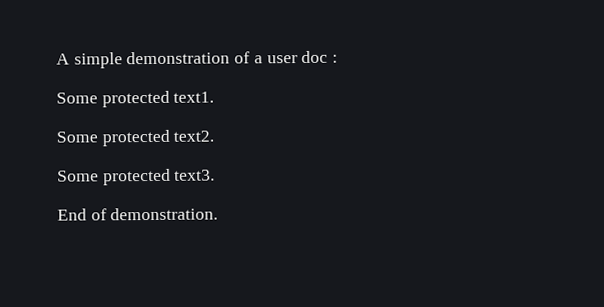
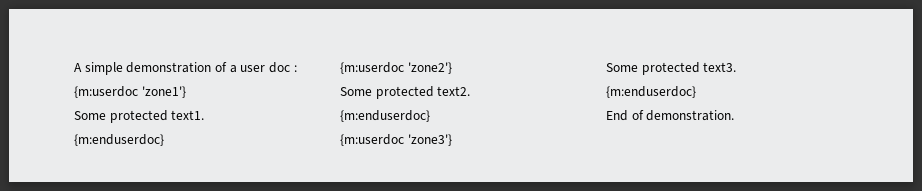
+ {m:userdoc 'zone1'}
  Some protected text1.
+ {m:enduserdoc}
+ {m:userdoc 'zone2'}
  Some protected text2.
+ {m:enduserdoc}
+ {m:userdoc 'zone3'}
  Some protected text3.
+ {m:enduserdoc}

